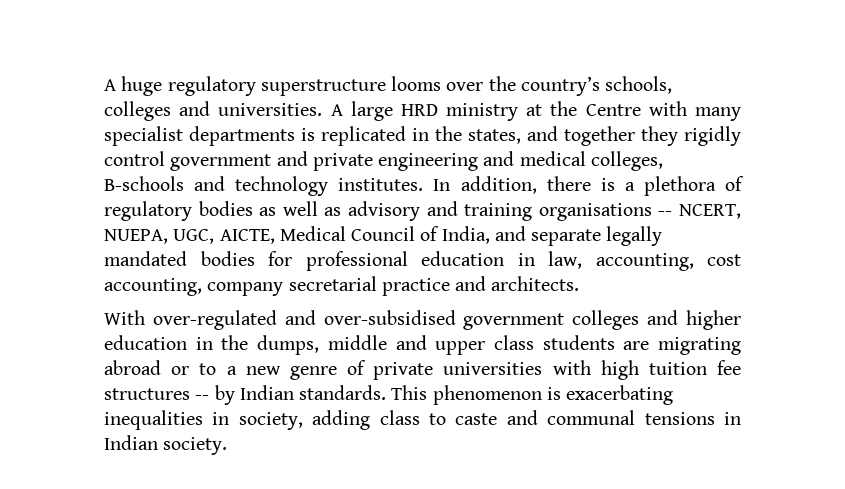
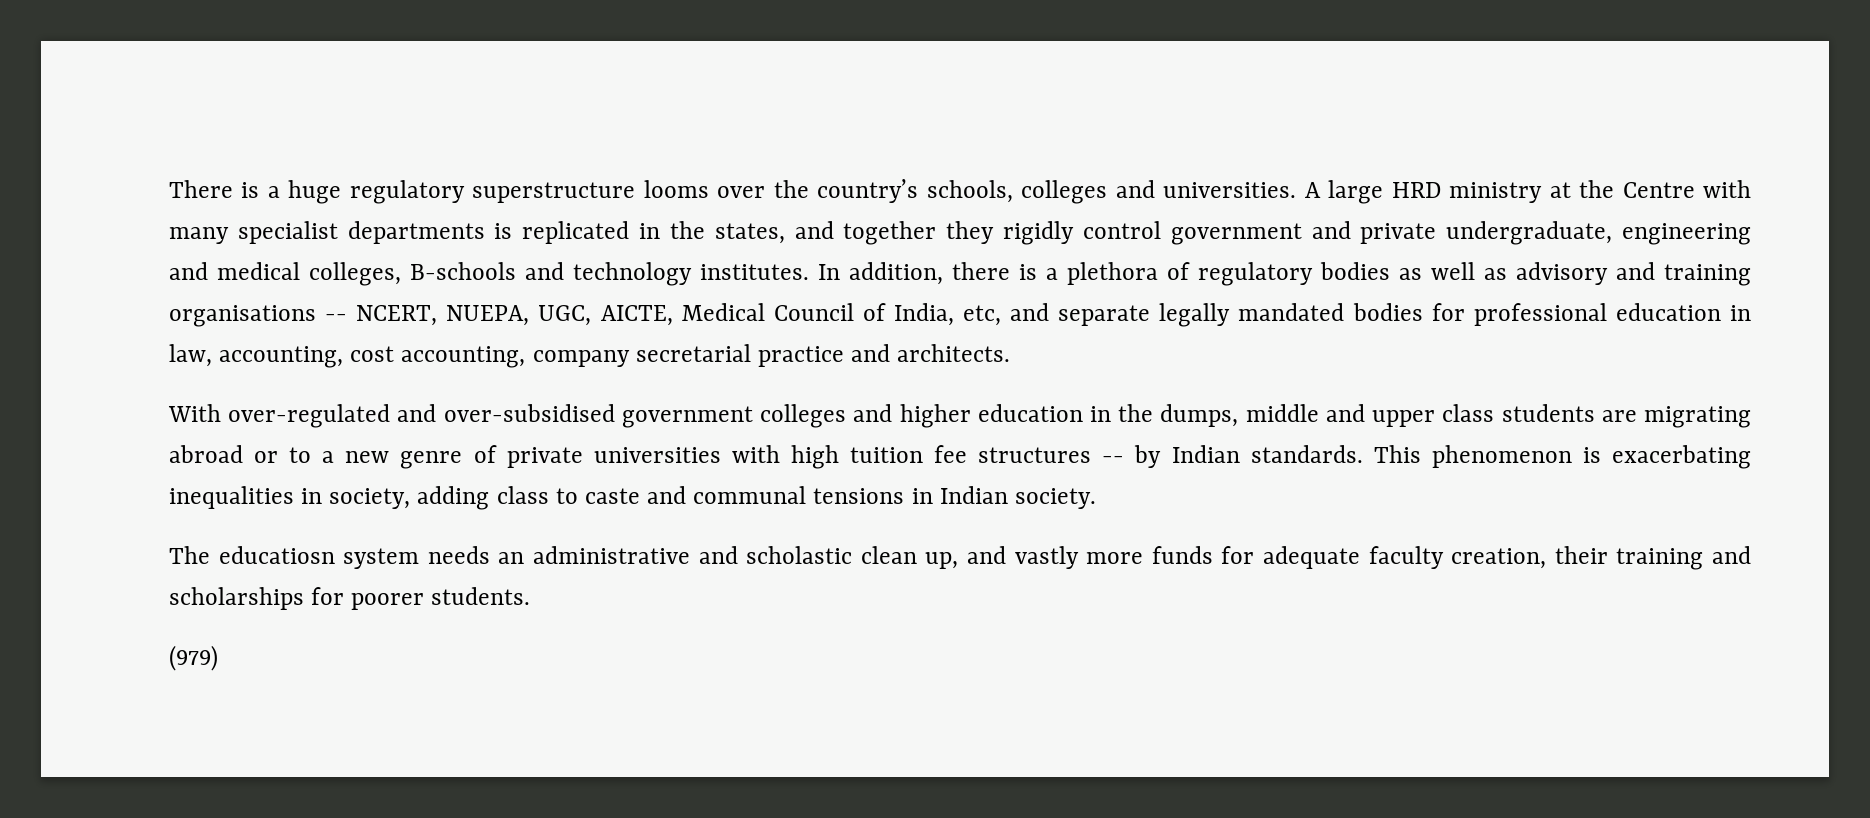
- A huge regulatory superstructure looms over the country’s schools, colleges and universities.
+ There is a huge regulatory superstructure looms over the country’s schools, colleges and universities.
- A large HRD ministry at the Centre with many specialist departments is replicated in the states, and together they rigidly control government and private engineering and medical colleges, B-schools and technology institutes.
+ A large HRD ministry at the Centre with many specialist departments is replicated in the states, and together they rigidly control government and private undergraduate, engineering and medical colleges, B-schools and technology institutes.
- In addition, there is a plethora of regulatory bodies as well as advisory and training organisations -- NCERT, NUEPA, UGC, AICTE, Medical Council of India, and separate legally mandated bodies for professional education in law, accounting, cost accounting, company secretarial practice and architects.
+ In addition, there is a plethora of regulatory bodies as well as advisory and training organisations -- NCERT, NUEPA, UGC, AICTE, Medical Council of India, etc, and separate legally mandated bodies for professional education in law, accounting, cost accounting, company secretarial practice and architects.
+ The educatiosn system needs an administrative and scholastic clean up, and vastly more funds for adequate faculty creation, their training and scholarships for poorer students.
+ (979)

